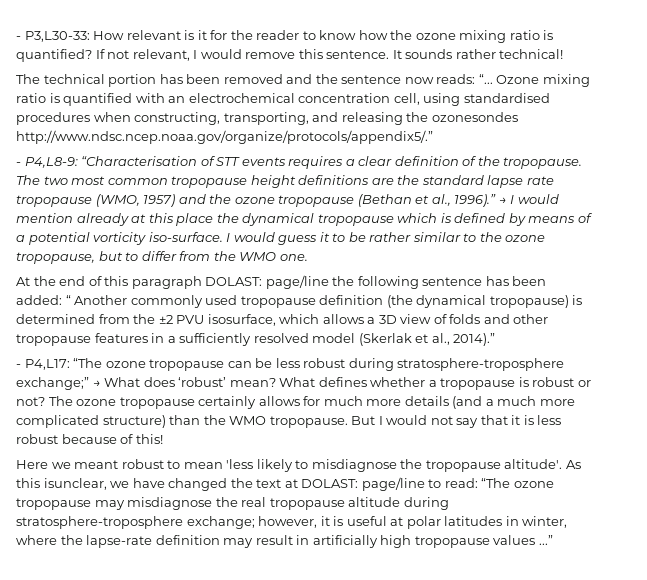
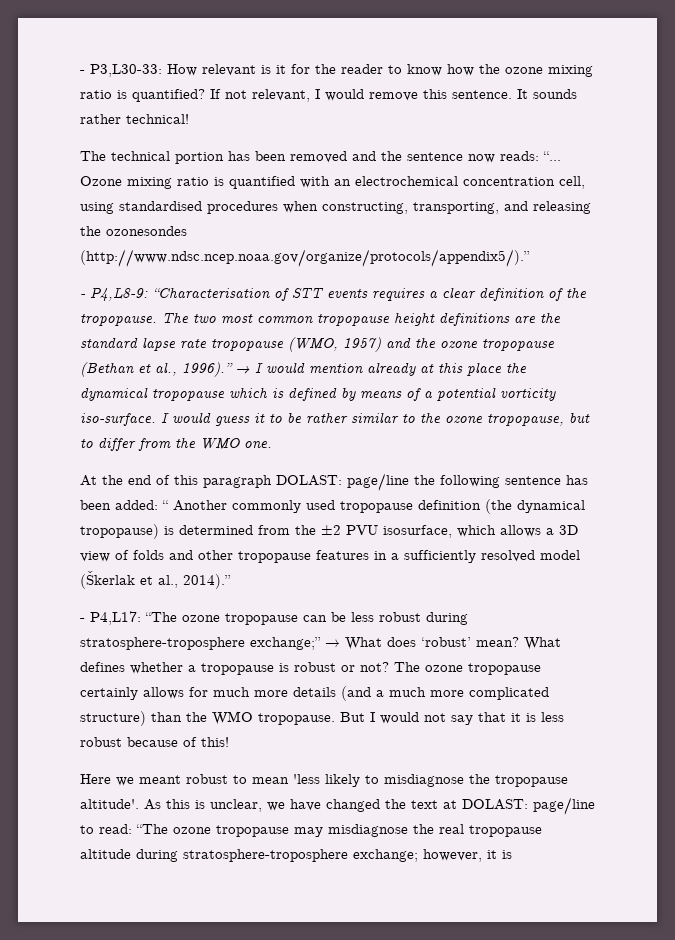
- Ozone mixing ratio is quantified with an electrochemical concentration cell, using standardised procedures when constructing, transporting, and releasing the ozonesondes http://www.ndsc.ncep.noaa.gov/organize/protocols/appendix5/.”
+ Ozone mixing ratio is quantified with an electrochemical concentration cell, using standardised procedures when constructing, transporting, and releasing the ozonesondes (http://www.ndsc.ncep.noaa.gov/organize/protocols/appendix5/).”
- At the end of this paragraph DOLAST: page/line the following sentence has been added: “ Another commonly used tropopause definition (the dynamical tropopause) is determined from the ±2 PVU isosurface, which allows a 3D view of folds and other tropopause features in a sufficiently resolved model (Skerlak et al., 2014).”
+ At the end of this paragraph DOLAST: page/line the following sentence has been added: “ Another commonly used tropopause definition (the dynamical tropopause) is determined from the ±2 PVU isosurface, which allows a 3D view of folds and other tropopause features in a sufficiently resolved model (Škerlak et al., 2014).”
- As this isunclear, we have changed the text at DOLAST: page/line to read: “The ozone tropopause may misdiagnose the real tropopause altitude during stratosphere-troposphere exchange; however, it is useful at polar latitudes in winter, where the lapse-rate definition may result in artificially high tropopause values ...”
+ As this is unclear, we have changed the text at DOLAST: page/line to read: “The ozone tropopause may misdiagnose the real tropopause altitude during stratosphere-troposphere exchange; however, it is

